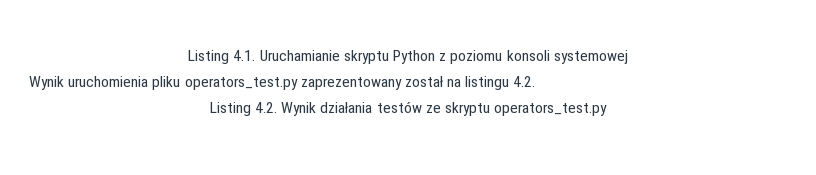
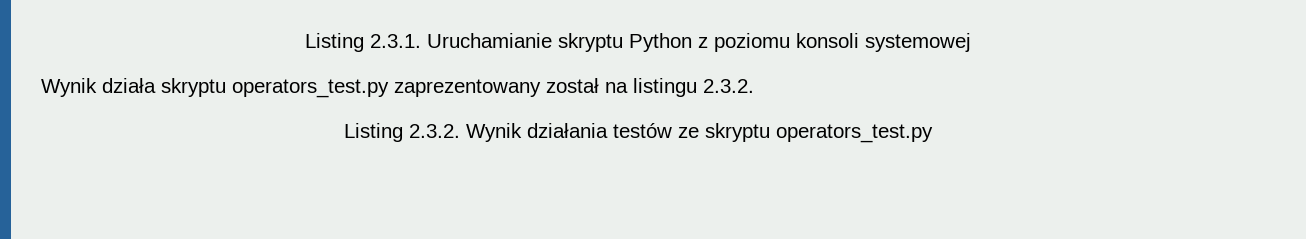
- Listing 4.1. Uruchamianie skryptu Python z poziomu konsoli systemowej
+ Listing 2.3.1. Uruchamianie skryptu Python z poziomu konsoli systemowej
- Wynik uruchomienia pliku operators_test.py zaprezentowany został na listingu 4.2.
- Listing 4.2. Wynik działania testów ze skryptu operators_test.py
+ Wynik działa skryptu operators_test.py zaprezentowany został na listingu 2.3.2.
+ Listing 2.3.2. Wynik działania testów ze skryptu operators_test.py

